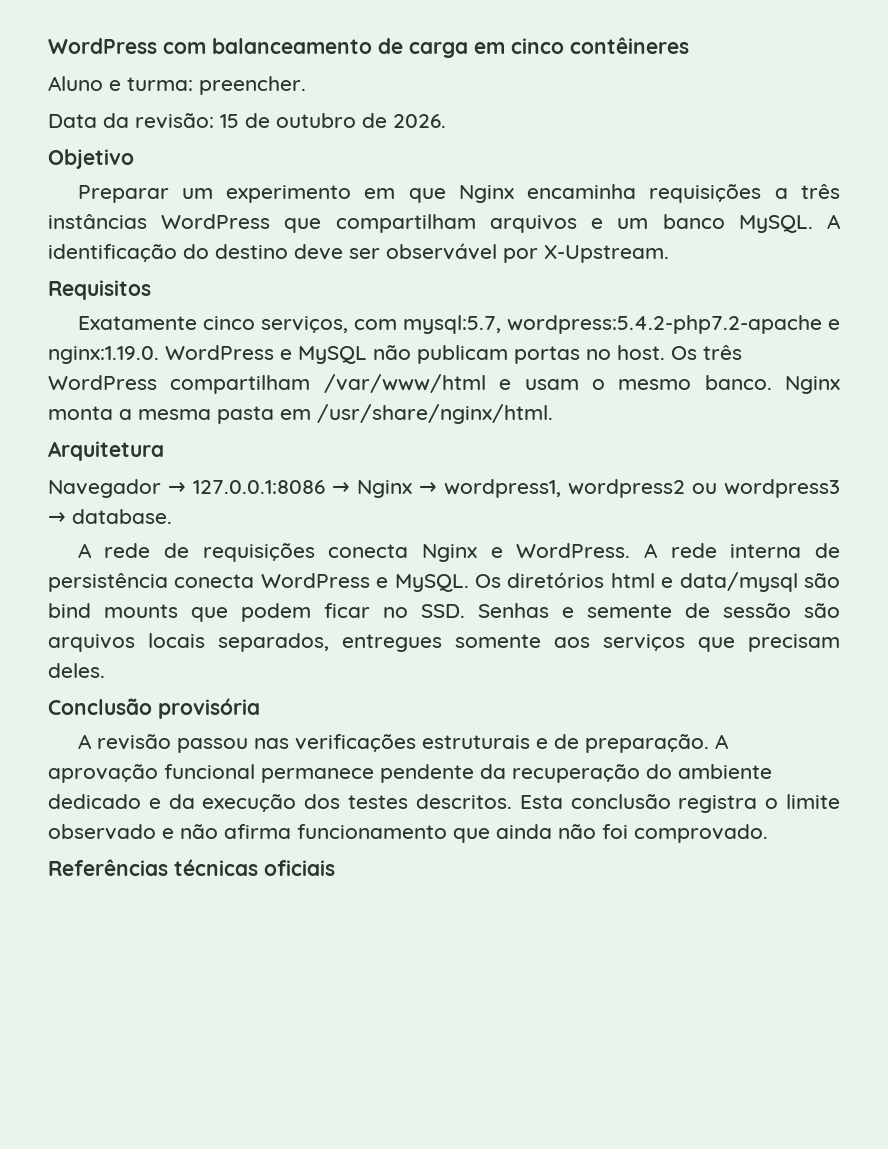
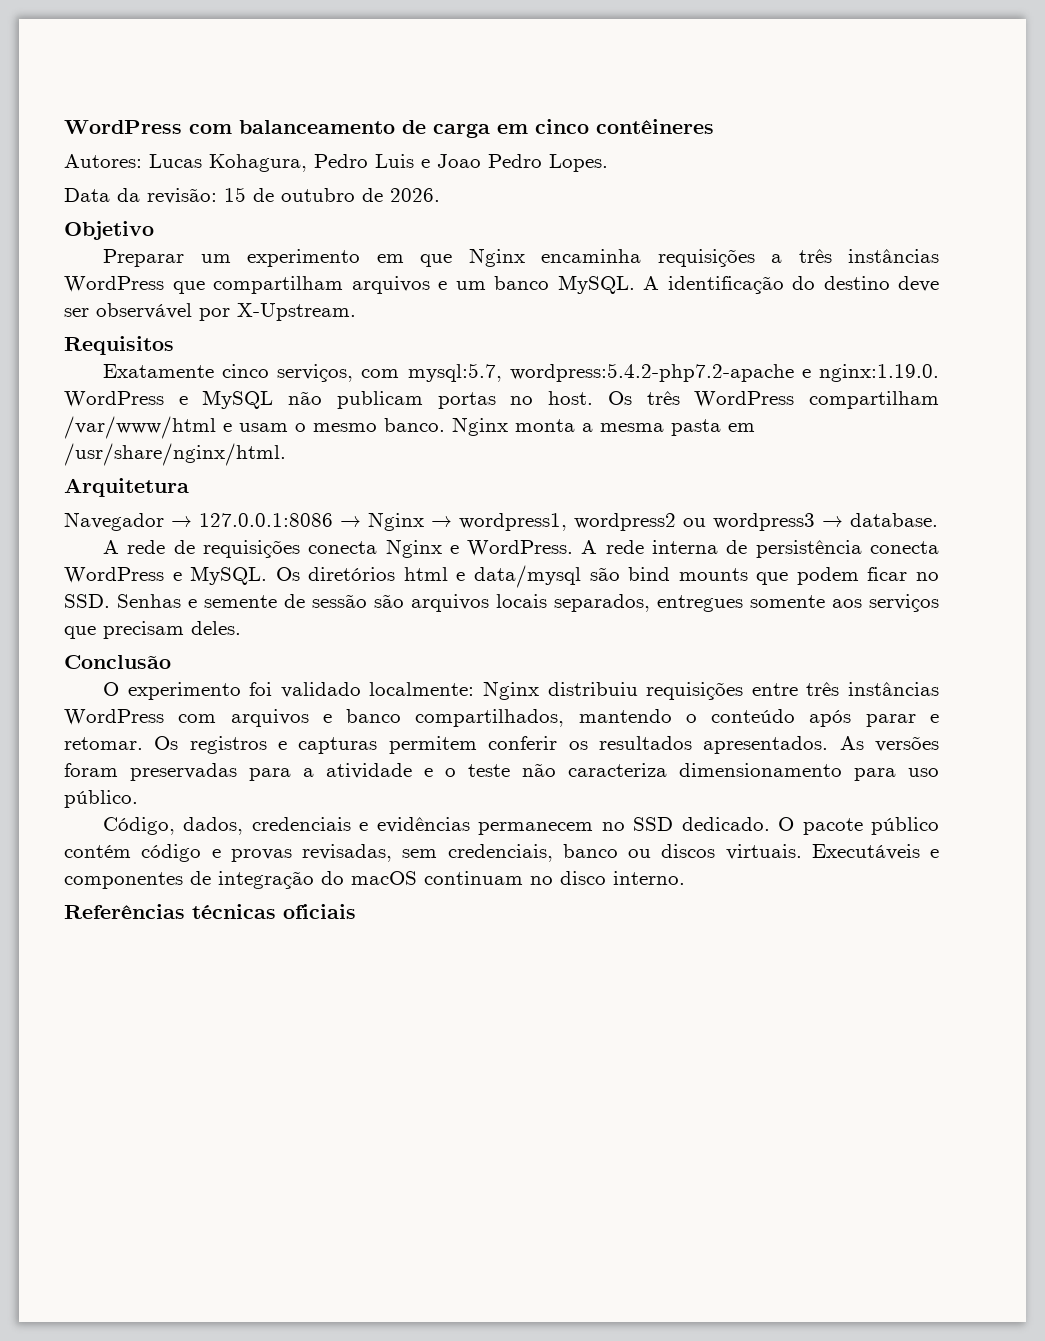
- Aluno e turma: preencher.
+ Autores: Lucas Kohagura, Pedro Luis e Joao Pedro Lopes.
- Conclusão provisória
- A revisão passou nas verificações estruturais e de preparação. A aprovação funcional permanece pendente da recuperação do ambiente dedicado e da execução dos testes descritos. Esta conclusão registra o limite observado e não afirma funcionamento que ainda não foi comprovado.
+ Conclusão
+ O experimento foi validado localmente: Nginx distribuiu requisições entre três instâncias WordPress com arquivos e banco compartilhados, mantendo o conteúdo após parar e retomar. Os registros e capturas permitem conferir os resultados apresentados. As versões foram preservadas para a atividade e o teste não caracteriza dimensionamento para uso público.
+ Código, dados, credenciais e evidências permanecem no SSD dedicado. O pacote público contém código e provas revisadas, sem credenciais, banco ou discos virtuais. Executáveis e componentes de integração do macOS continuam no disco interno.

